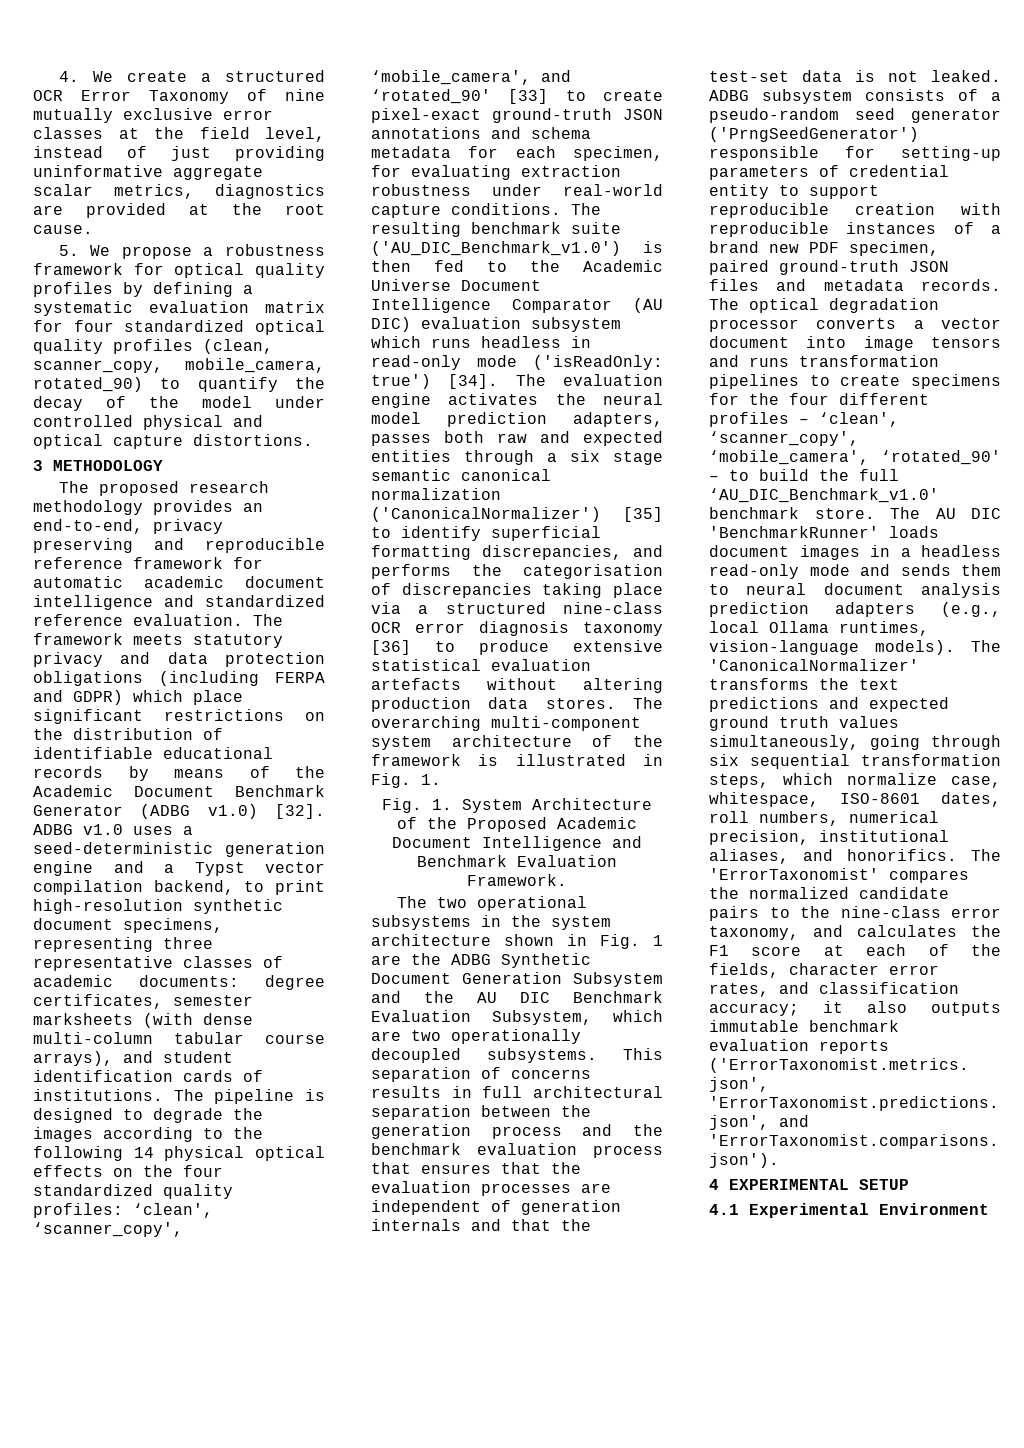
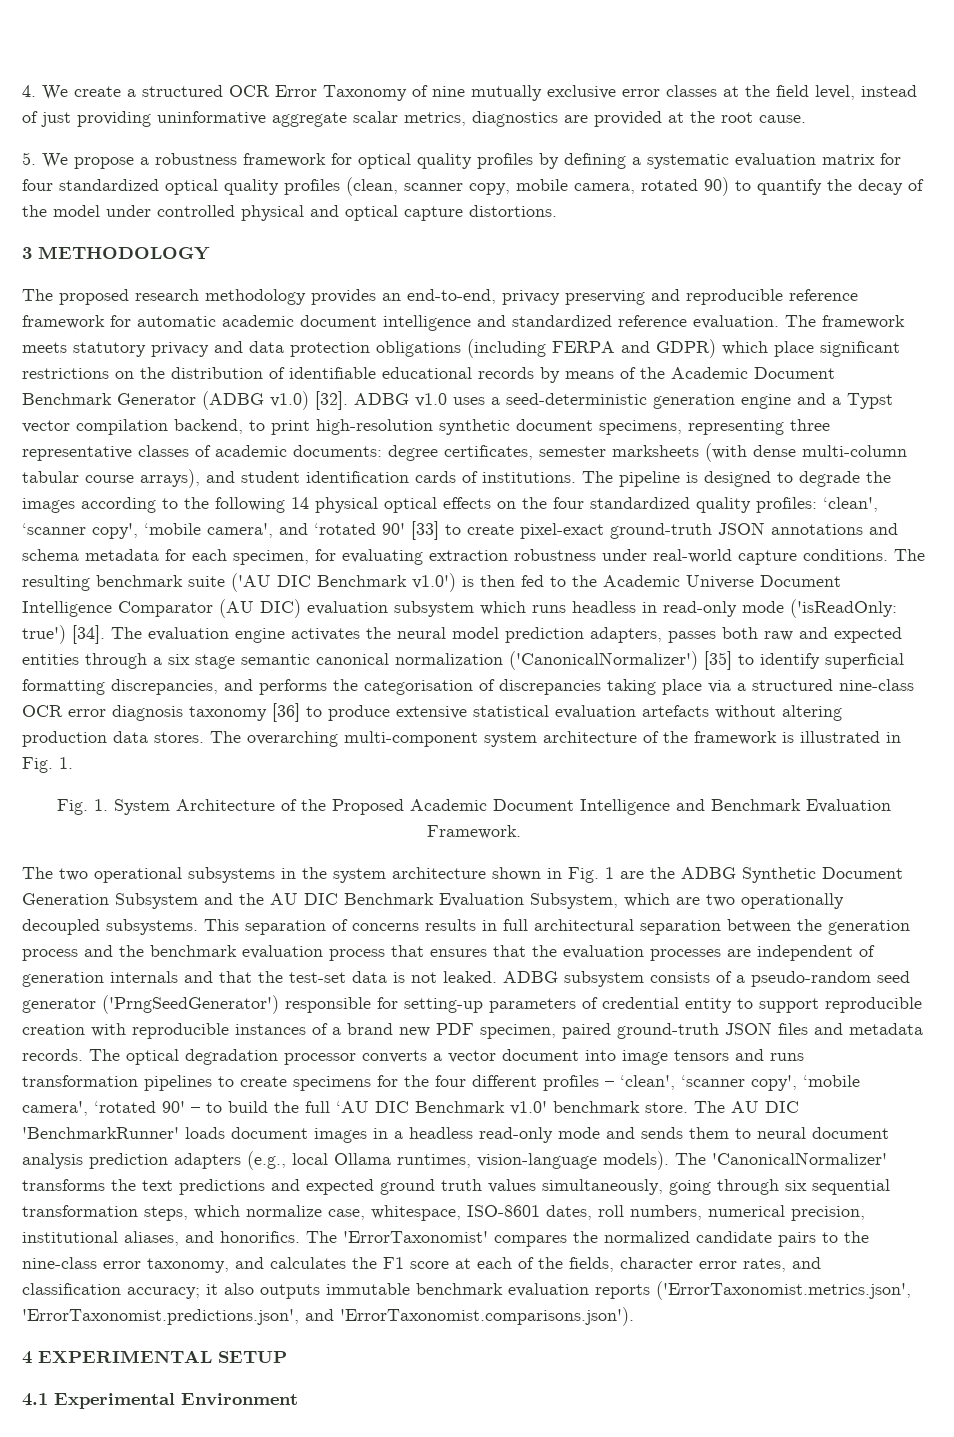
- 5. We propose a robustness framework for optical quality profiles by defining a systematic evaluation matrix for four standardized optical quality profiles (clean, scanner_copy, mobile_camera, rotated_90) to quantify the decay of the model under controlled physical and optical capture distortions.
+ 5. We propose a robustness framework for optical quality profiles by defining a systematic evaluation matrix for four standardized optical quality profiles (clean, scanner copy, mobile camera, rotated 90) to quantify the decay of the model under controlled physical and optical capture distortions.
- The pipeline is designed to degrade the images according to the following 14 physical optical effects on the four standardized quality profiles: ‘clean', ‘scanner_copy', ‘mobile_camera', and ‘rotated_90' [33] to create pixel-exact ground-truth JSON annotations and schema metadata for each specimen, for evaluating extraction robustness under real-world capture conditions.
+ The pipeline is designed to degrade the images according to the following 14 physical optical effects on the four standardized quality profiles: ‘clean', ‘scanner copy', ‘mobile camera', and ‘rotated 90' [33] to create pixel-exact ground-truth JSON annotations and schema metadata for each specimen, for evaluating extraction robustness under real-world capture conditions.
- The resulting benchmark suite ('AU_DIC_Benchmark_v1.0') is then fed to the Academic Universe Document Intelligence Comparator (AU DIC) evaluation subsystem which runs headless in read-only mode ('isReadOnly: true') [34].
+ The resulting benchmark suite ('AU DIC Benchmark v1.0') is then fed to the Academic Universe Document Intelligence Comparator (AU DIC) evaluation subsystem which runs headless in read-only mode ('isReadOnly: true') [34].
- The optical degradation processor converts a vector document into image tensors and runs transformation pipelines to create specimens for the four different profiles – ‘clean', ‘scanner_copy', ‘mobile_camera', ‘rotated_90' – to build the full ‘AU_DIC_Benchmark_v1.0' benchmark store.
+ The optical degradation processor converts a vector document into image tensors and runs transformation pipelines to create specimens for the four different profiles – ‘clean', ‘scanner copy', ‘mobile camera', ‘rotated 90' – to build the full ‘AU DIC Benchmark v1.0' benchmark store.

